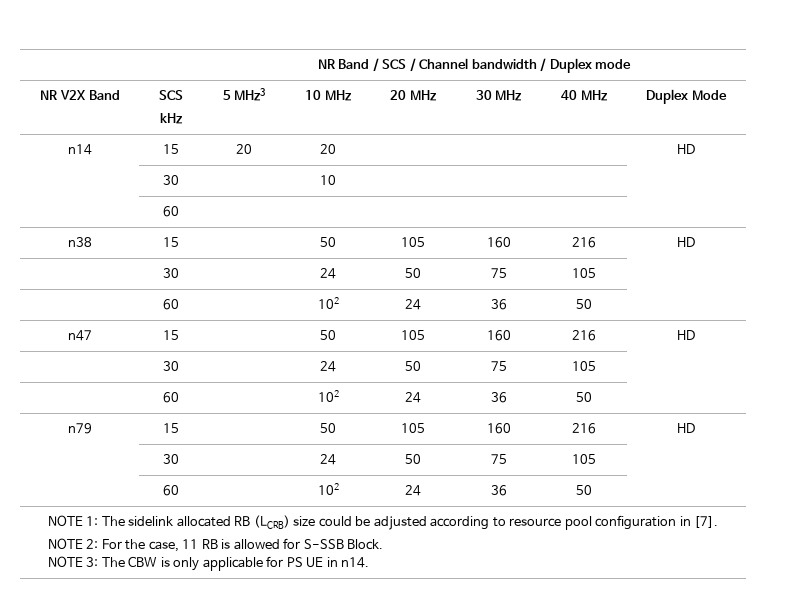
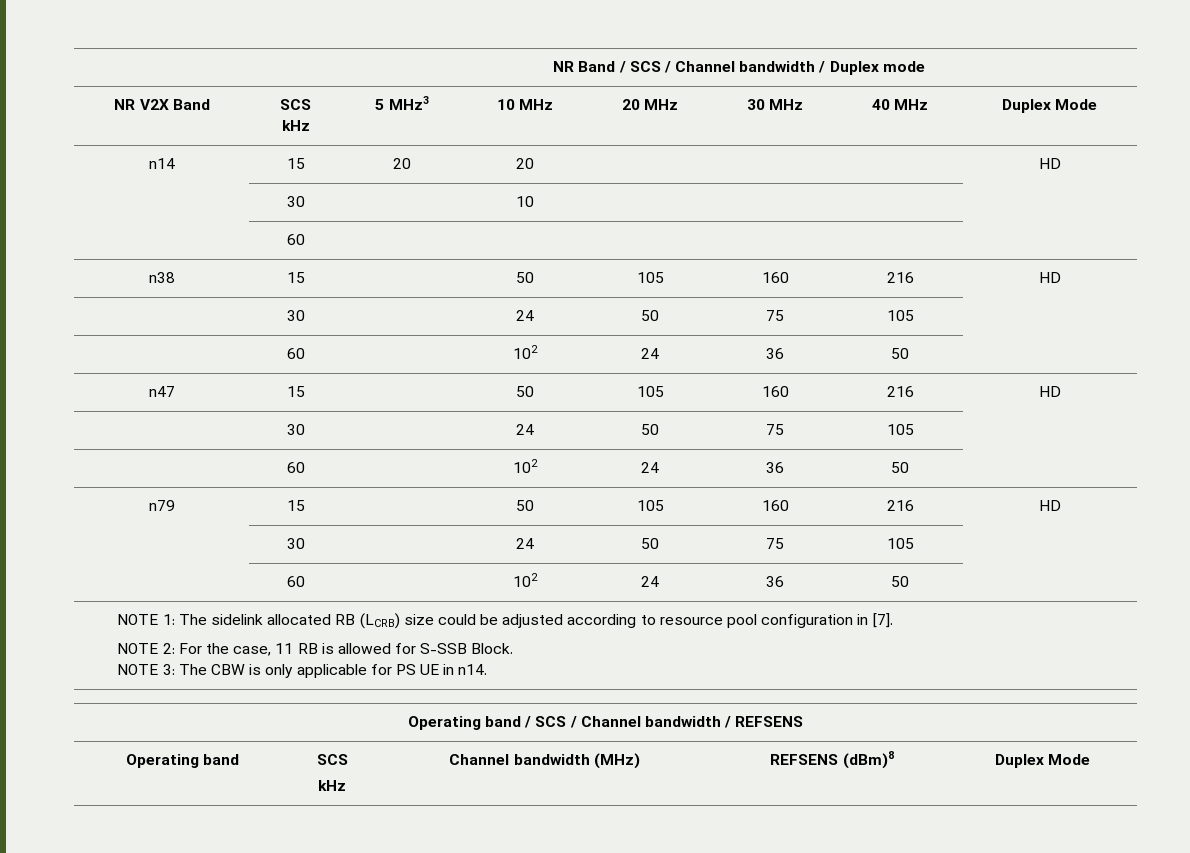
+ Operating band / SCS / Channel bandwidth / REFSENS
+ Operating band | SCS
+ kHz | Channel bandwidth (MHz) | REFSENS (dBm)8 | Duplex Mode

